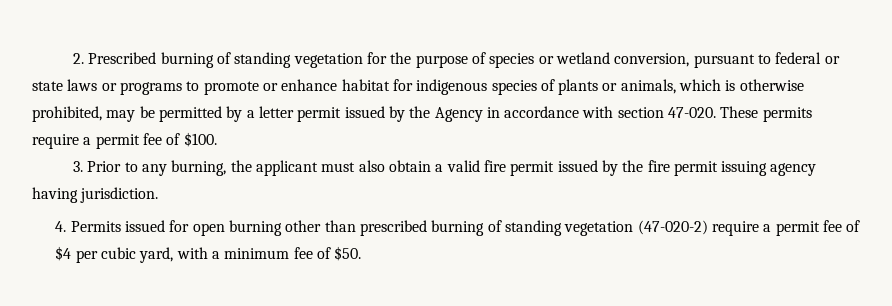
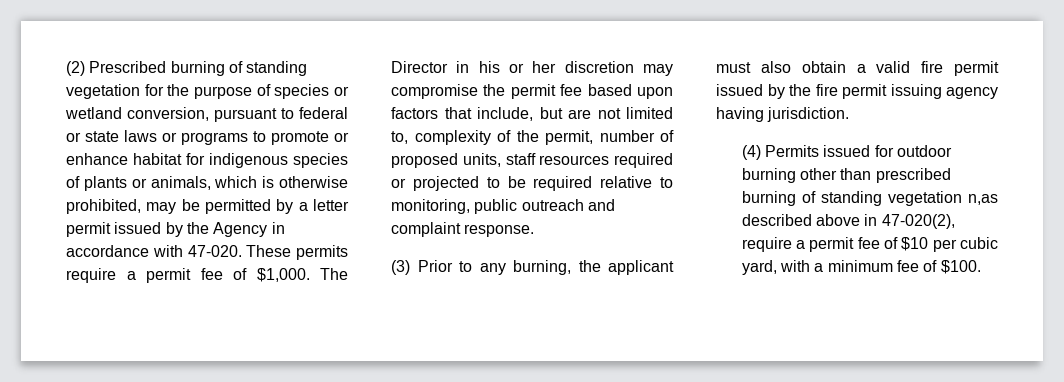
- 2. Prescribed burning of standing vegetation for the purpose of species or wetland conversion, pursuant to federal or state laws or programs to promote or enhance habitat for indigenous species of plants or animals, which is otherwise prohibited, may be permitted by a letter permit issued by the Agency in accordance with section 47-020.
+ (2) Prescribed burning of standing vegetation for the purpose of species or wetland conversion, pursuant to federal or state laws or programs to promote or enhance habitat for indigenous species of plants or animals, which is otherwise prohibited, may be permitted by a letter permit issued by the Agency in accordance with 47-020.
- These permits require a permit fee of $100.
- 3. Prior to any burning, the applicant must also obtain a valid fire permit issued by the fire permit issuing agency having jurisdiction.
+ These permits require a permit fee of $1,000. The Director in his or her discretion may compromise the permit fee based upon factors that include, but are not limited to, complexity of the permit, number of proposed units, staff resources required or projected to be required relative to monitoring, public outreach and complaint response.
+ (3) Prior to any burning, the applicant must also obtain a valid fire permit issued by the fire permit issuing agency having jurisdiction.
- 4. Permits issued for open burning other than prescribed burning of standing vegetation (47-020-2) require a permit fee of $4 per cubic yard, with a minimum fee of $50.
+ (4) Permits issued for outdoor burning other than prescribed burning of standing vegetation n,as described above in 47-020(2), require a permit fee of $10 per cubic yard, with a minimum fee of $100.

